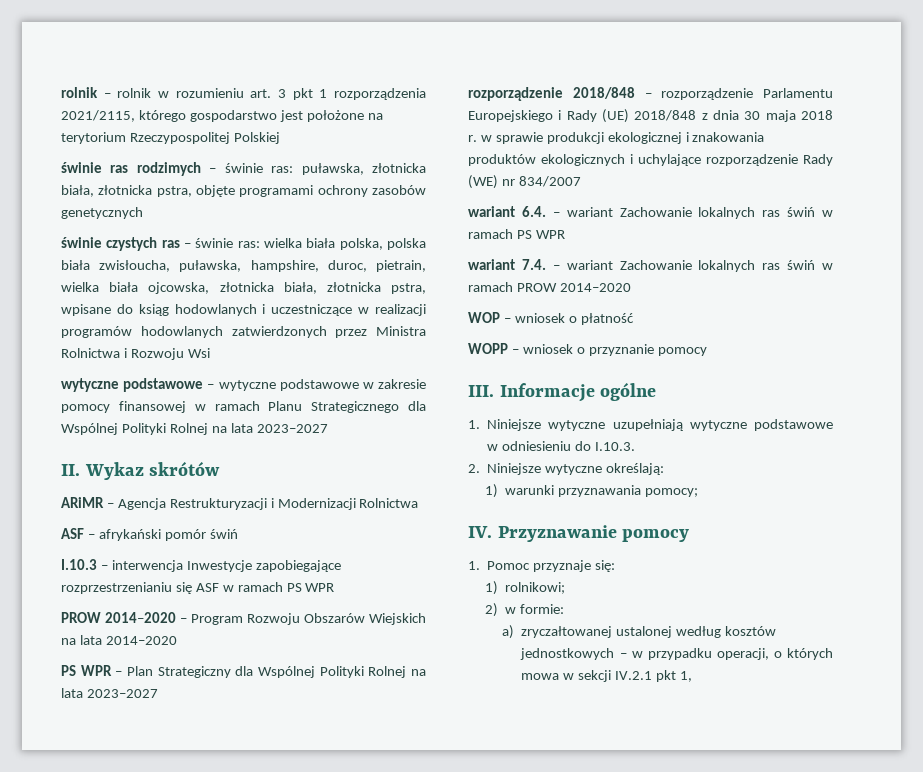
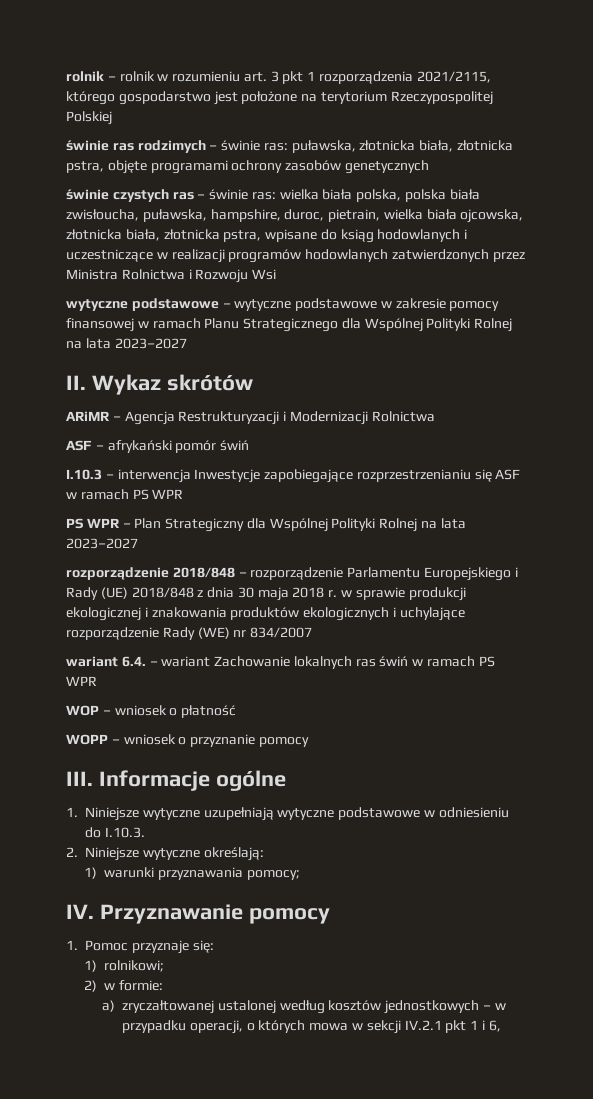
- PROW 2014–2020 – Program Rozwoju Obszarów Wiejskich na lata 2014–2020
- wariant 7.4. – wariant Zachowanie lokalnych ras świń w ramach PROW 2014–2020
- a) zryczałtowanej ustalonej według kosztów jednostkowych – w przypadku operacji, o których mowa w sekcji IV.2.1 pkt 1,
+ a) zryczałtowanej ustalonej według kosztów jednostkowych – w przypadku operacji, o których mowa w sekcji IV.2.1 pkt 1 i 6,

